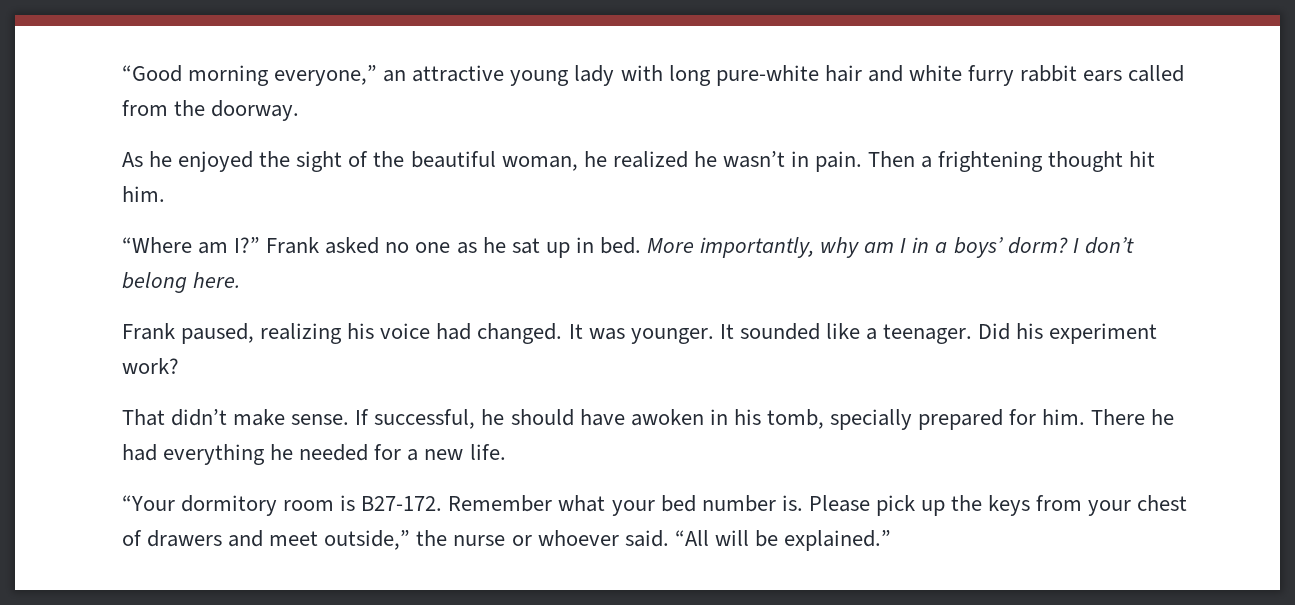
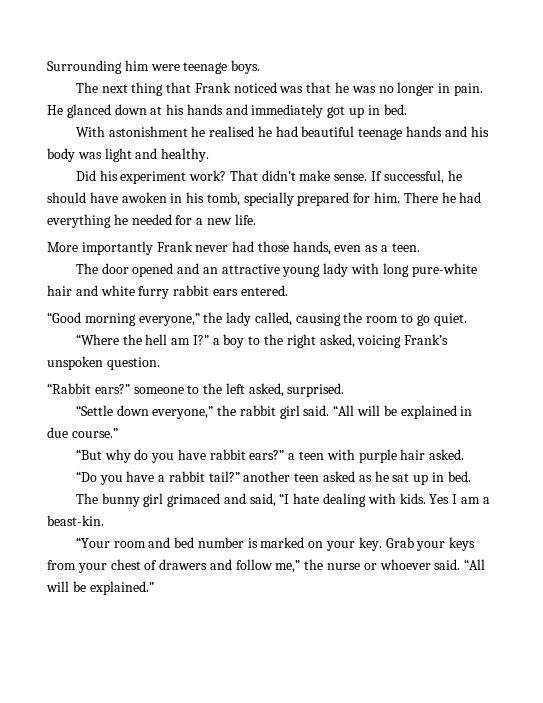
- “Good morning everyone,” an attractive young lady with long pure-white hair and white furry rabbit ears called from the doorway.
- As he enjoyed the sight of the beautiful woman, he realized he wasn’t in pain. Then a frightening thought hit him.
- “Where am I?” Frank asked no one as he sat up in bed. More importantly, why am I in a boys’ dorm? I don’t belong here.
- Frank paused, realizing his voice had changed. It was younger. It sounded like a teenager. Did his experiment work?
- That didn’t make sense.
+ Surrounding him were teenage boys.
+ The next thing that Frank noticed was that he was no longer in pain. He glanced down at his hands and immediately got up in bed.
+ With astonishment he realised he had beautiful teenage hands and his body was light and healthy.
+ Did his experiment work? That didn’t make sense.
- “Your dormitory room is B27-172. Remember what your bed number is. Please pick up the keys from your chest of drawers and meet outside,” the nurse or whoever said.
+ More importantly Frank never had those hands, even as a teen.
+ The door opened and an attractive young lady with long pure-white hair and white furry rabbit ears entered.
+ “Good morning everyone,” the lady called, causing the room to go quiet.
+ “Where the hell am I?” a boy to the right asked, voicing Frank’s unspoken question.
+ “Rabbit ears?” someone to the left asked, surprised.
+ “Settle down everyone,” the rabbit girl said. “All will be explained in due course.”
+ “But why do you have rabbit ears?” a teen with purple hair asked.
+ “Do you have a rabbit tail?” another teen asked as he sat up in bed.
+ The bunny girl grimaced and said, “I hate dealing with kids. Yes I am a beast-kin.
+ “Your room and bed number is marked on your key. Grab your keys from your chest of drawers and follow me,” the nurse or whoever said.

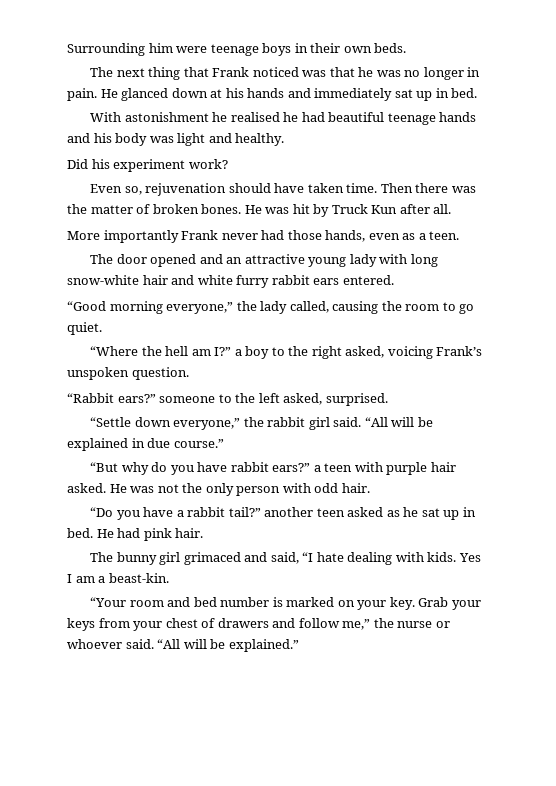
- Surrounding him were teenage boys.
+ Surrounding him were teenage boys in their own beds.
- He glanced down at his hands and immediately got up in bed.
+ He glanced down at his hands and immediately sat up in bed.
- Did his experiment work? That didn’t make sense. If successful, he should have awoken in his tomb, specially prepared for him. There he had everything he needed for a new life.
+ Did his experiment work?
+ Even so, rejuvenation should have taken time. Then there was the matter of broken bones. He was hit by Truck Kun after all.
- The door opened and an attractive young lady with long pure-white hair and white furry rabbit ears entered.
+ The door opened and an attractive young lady with long snow-white hair and white furry rabbit ears entered.
+ He was not the only person with odd hair.
+ He had pink hair.

